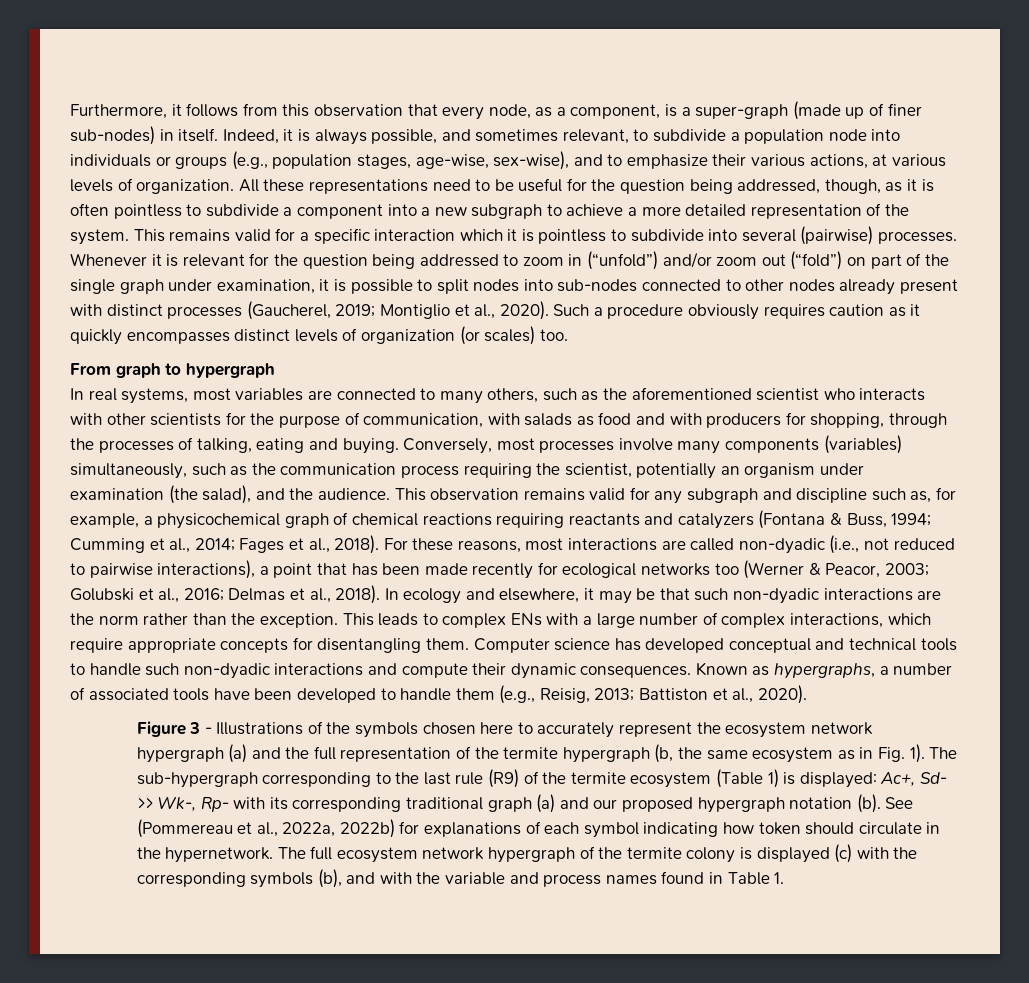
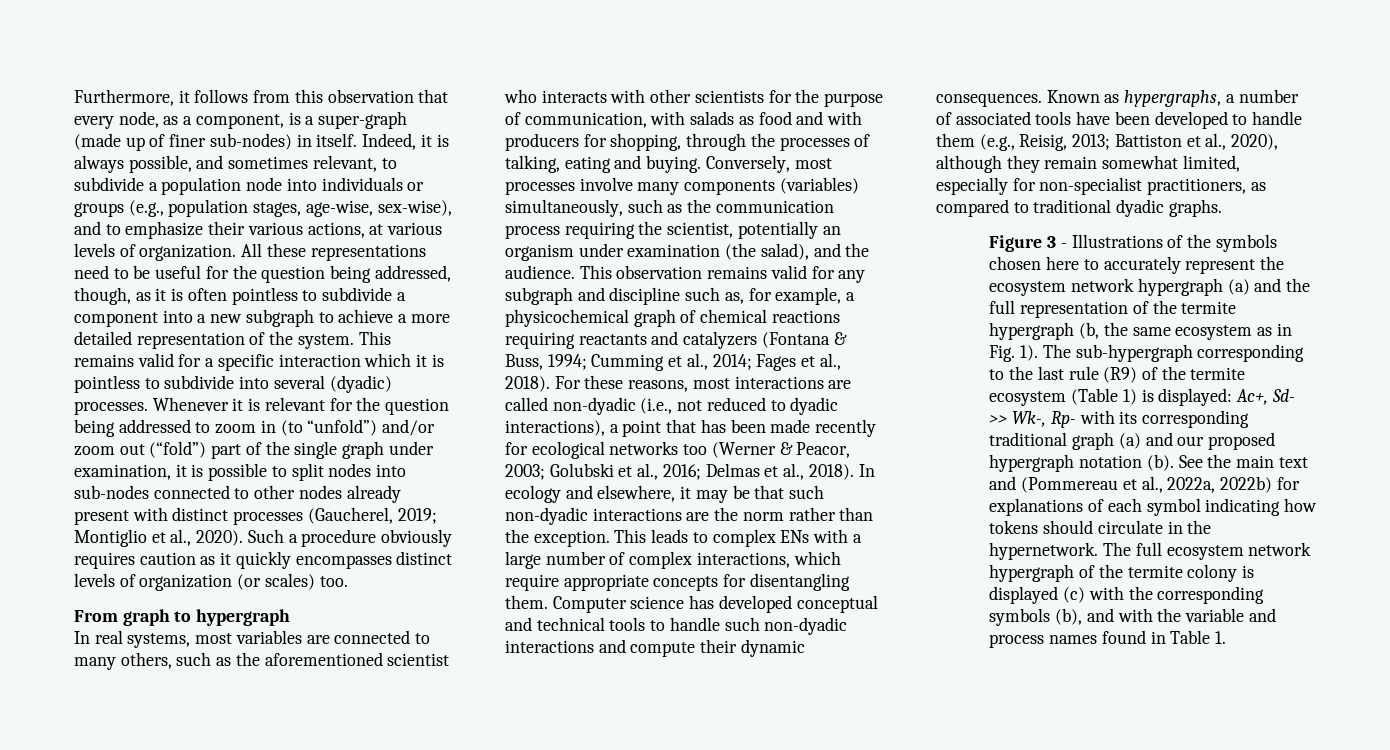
- This remains valid for a specific interaction which it is pointless to subdivide into several (pairwise) processes.
+ This remains valid for a specific interaction which it is pointless to subdivide into several (dyadic) processes.
- Whenever it is relevant for the question being addressed to zoom in (“unfold”) and/or zoom out (“fold”) on part of the single graph under examination, it is possible to split nodes into sub-nodes connected to other nodes already present with distinct processes (Gaucherel, 2019; Montiglio et al., 2020).
+ Whenever it is relevant for the question being addressed to zoom in (to “unfold”) and/or zoom out (“fold”) part of the single graph under examination, it is possible to split nodes into sub-nodes connected to other nodes already present with distinct processes (Gaucherel, 2019; Montiglio et al., 2020).
- For these reasons, most interactions are called non-dyadic (i.e., not reduced to pairwise interactions), a point that has been made recently for ecological networks too (Werner & Peacor, 2003; Golubski et al., 2016; Delmas et al., 2018).
+ For these reasons, most interactions are called non-dyadic (i.e., not reduced to dyadic interactions), a point that has been made recently for ecological networks too (Werner & Peacor, 2003; Golubski et al., 2016; Delmas et al., 2018).
- Known as hypergraphs, a number of associated tools have been developed to handle them (e.g., Reisig, 2013; Battiston et al., 2020).
+ Known as hypergraphs, a number of associated tools have been developed to handle them (e.g., Reisig, 2013; Battiston et al., 2020), although they remain somewhat limited, especially for non-specialist practitioners, as compared to traditional dyadic graphs.
- See (Pommereau et al., 2022a, 2022b) for explanations of each symbol indicating how token should circulate in the hypernetwork.
+ See the main text and (Pommereau et al., 2022a, 2022b) for explanations of each symbol indicating how tokens should circulate in the hypernetwork.

